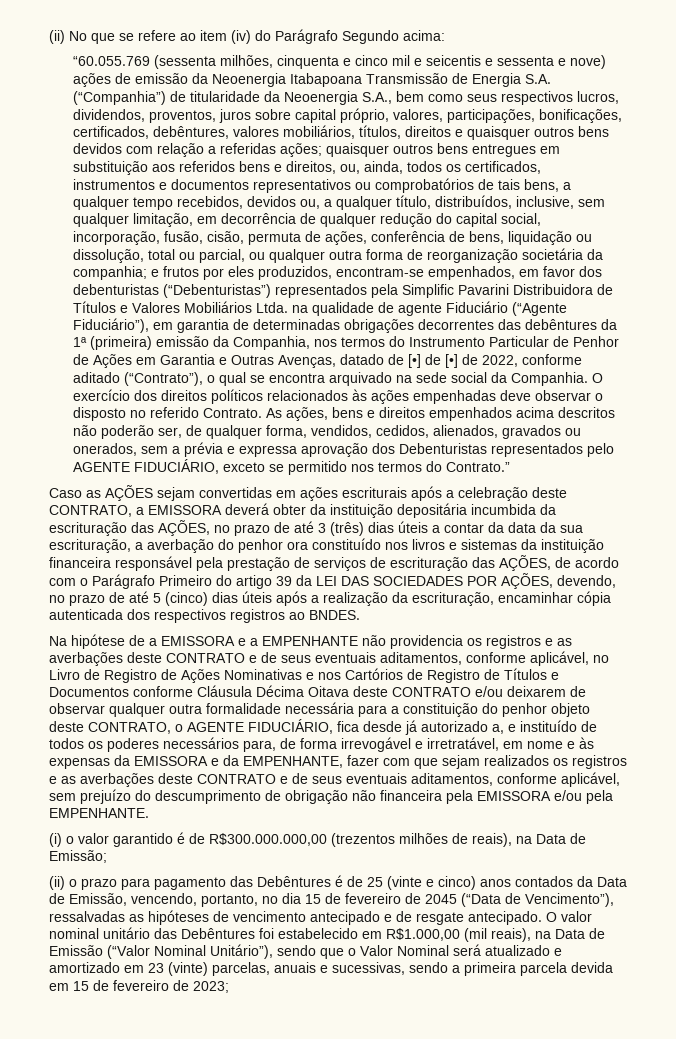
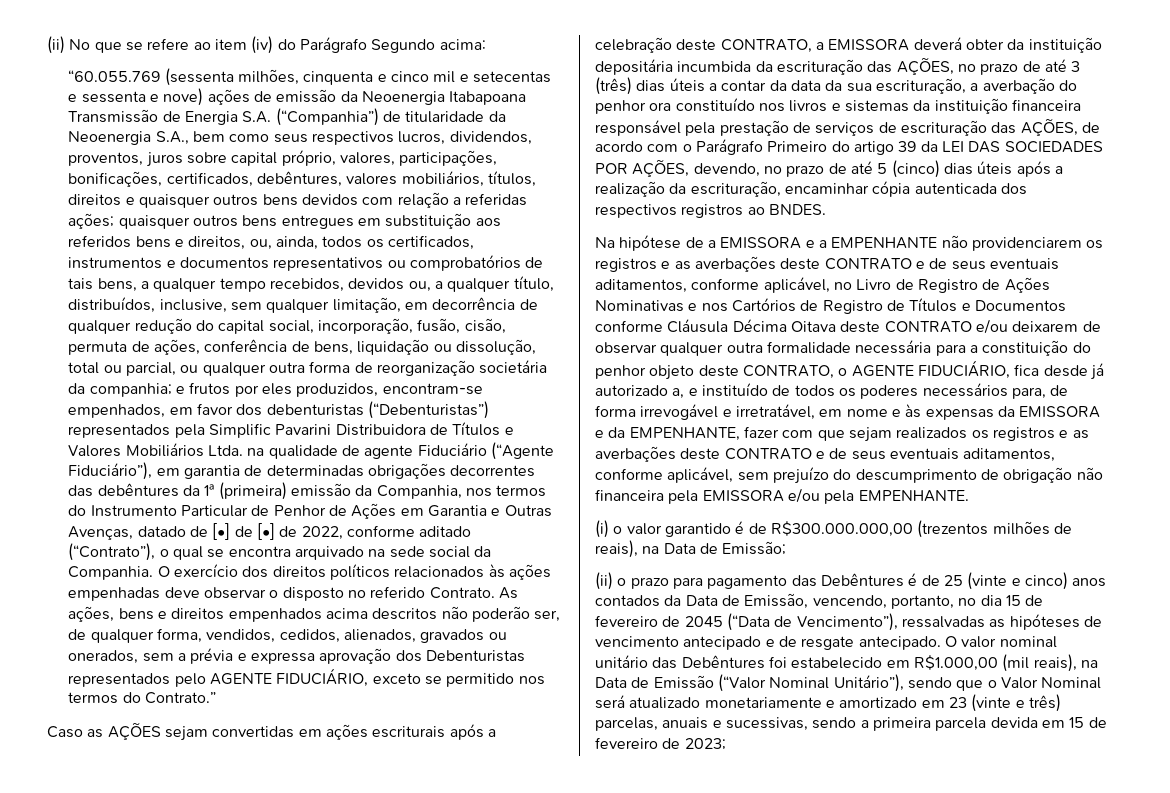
- “60.055.769 (sessenta milhões, cinquenta e cinco mil e seicentis e sessenta e nove) ações de emissão da Neoenergia Itabapoana Transmissão de Energia S.A. (“Companhia”) de titularidade da Neoenergia S.A., bem como seus respectivos lucros, dividendos, proventos, juros sobre capital próprio, valores, participações, bonificações, certificados, debêntures, valores mobiliários, títulos, direitos e quaisquer outros bens devidos com relação a referidas ações;
+ “60.055.769 (sessenta milhões, cinquenta e cinco mil e setecentas e sessenta e nove) ações de emissão da Neoenergia Itabapoana Transmissão de Energia S.A. (“Companhia”) de titularidade da Neoenergia S.A., bem como seus respectivos lucros, dividendos, proventos, juros sobre capital próprio, valores, participações, bonificações, certificados, debêntures, valores mobiliários, títulos, direitos e quaisquer outros bens devidos com relação a referidas ações;
- Na hipótese de a EMISSORA e a EMPENHANTE não providencia os registros e as averbações deste CONTRATO e de seus eventuais aditamentos, conforme aplicável, no Livro de Registro de Ações Nominativas e nos Cartórios de Registro de Títulos e Documentos conforme Cláusula Décima Oitava deste CONTRATO e/ou deixarem de observar qualquer outra formalidade necessária para a constituição do penhor objeto deste CONTRATO, o AGENTE FIDUCIÁRIO, fica desde já autorizado a, e instituído de todos os poderes necessários para, de forma irrevogável e irretratável, em nome e às expensas da EMISSORA e da EMPENHANTE, fazer com que sejam realizados os registros e as averbações deste CONTRATO e de seus eventuais aditamentos, conforme aplicável, sem prejuízo do descumprimento de obrigação não financeira pela EMISSORA e/ou pela EMPENHANTE.
+ Na hipótese de a EMISSORA e a EMPENHANTE não providenciarem os registros e as averbações deste CONTRATO e de seus eventuais aditamentos, conforme aplicável, no Livro de Registro de Ações Nominativas e nos Cartórios de Registro de Títulos e Documentos conforme Cláusula Décima Oitava deste CONTRATO e/ou deixarem de observar qualquer outra formalidade necessária para a constituição do penhor objeto deste CONTRATO, o AGENTE FIDUCIÁRIO, fica desde já autorizado a, e instituído de todos os poderes necessários para, de forma irrevogável e irretratável, em nome e às expensas da EMISSORA e da EMPENHANTE, fazer com que sejam realizados os registros e as averbações deste CONTRATO e de seus eventuais aditamentos, conforme aplicável, sem prejuízo do descumprimento de obrigação não financeira pela EMISSORA e/ou pela EMPENHANTE.
- O valor nominal unitário das Debêntures foi estabelecido em R$1.000,00 (mil reais), na Data de Emissão (“Valor Nominal Unitário”), sendo que o Valor Nominal será atualizado e amortizado em 23 (vinte) parcelas, anuais e sucessivas, sendo a primeira parcela devida em 15 de fevereiro de 2023;
+ O valor nominal unitário das Debêntures foi estabelecido em R$1.000,00 (mil reais), na Data de Emissão (“Valor Nominal Unitário”), sendo que o Valor Nominal será atualizado monetariamente e amortizado em 23 (vinte e três) parcelas, anuais e sucessivas, sendo a primeira parcela devida em 15 de fevereiro de 2023;

